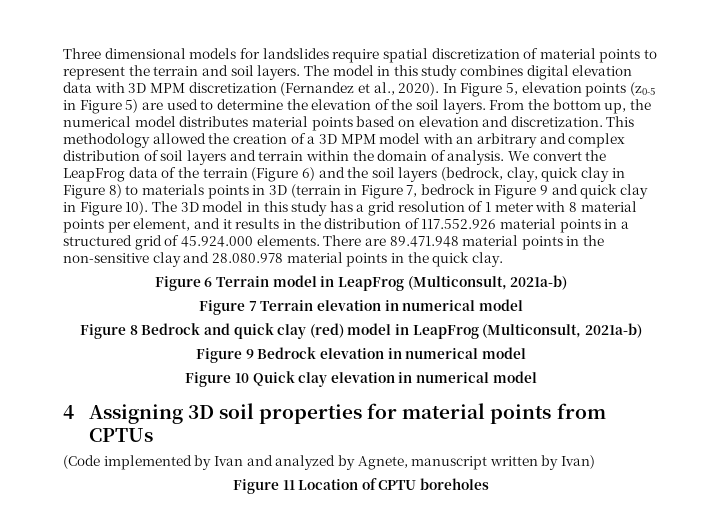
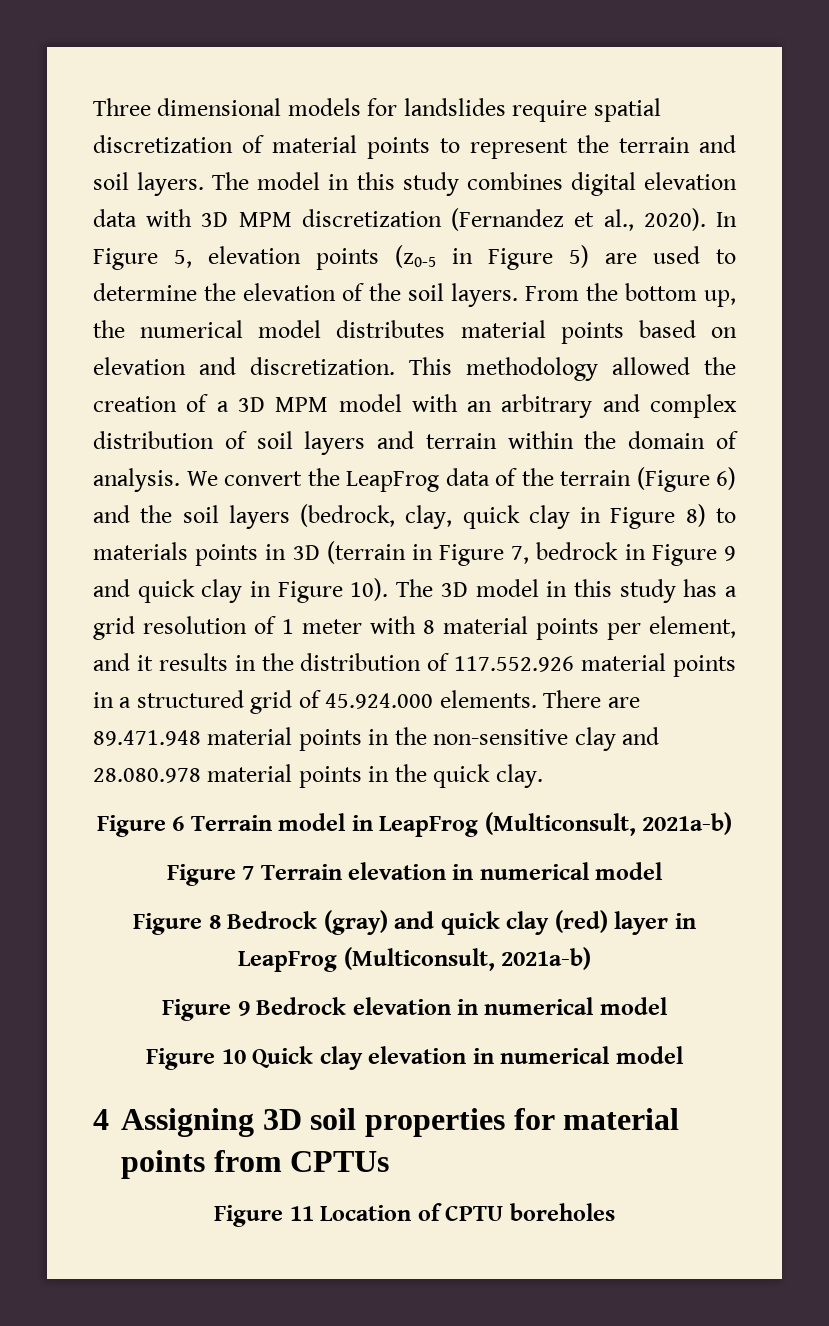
- Figure 8 Bedrock and quick clay (red) model in LeapFrog (Multiconsult, 2021a-b)
+ Figure 8 Bedrock (gray) and quick clay (red) layer in LeapFrog (Multiconsult, 2021a-b)
- (Code implemented by Ivan and analyzed by Agnete, manuscript written by Ivan)

